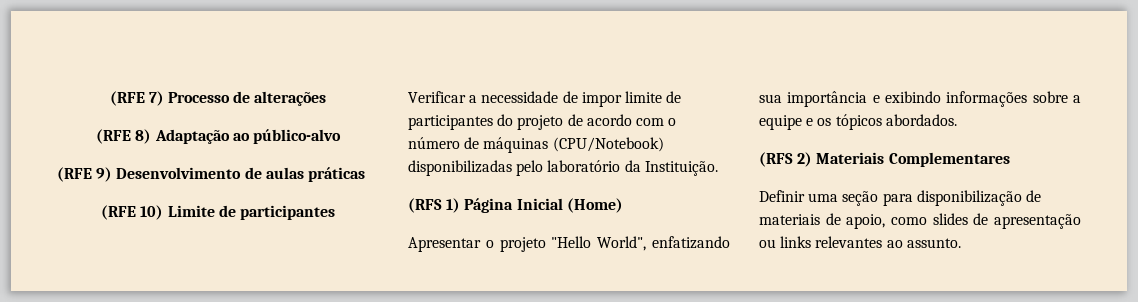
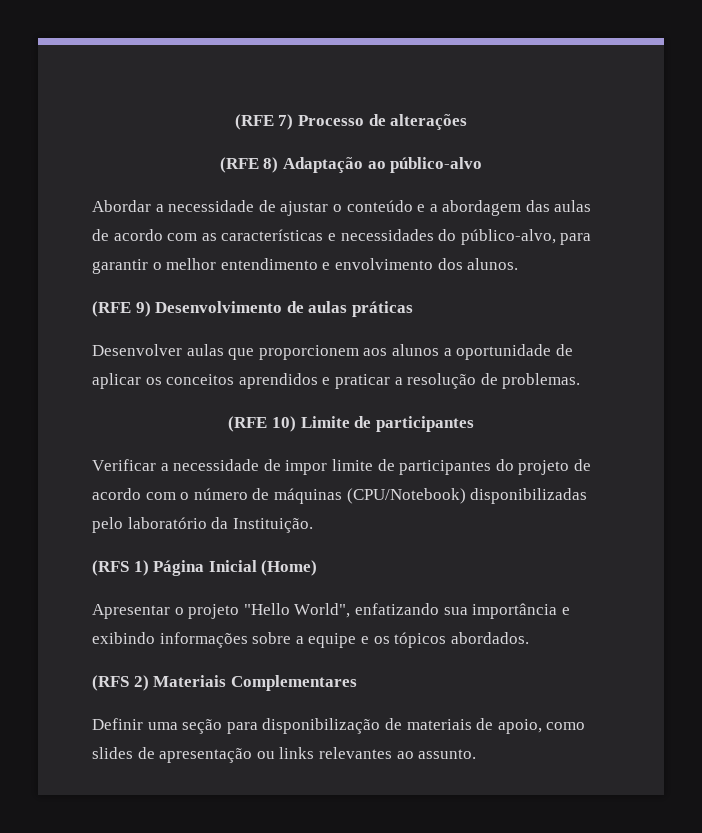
+ Abordar a necessidade de ajustar o conteúdo e a abordagem das aulas de acordo com as características e necessidades do público-alvo, para garantir o melhor entendimento e envolvimento dos alunos.
+ Desenvolver aulas que proporcionem aos alunos a oportunidade de aplicar os conceitos aprendidos e praticar a resolução de problemas.

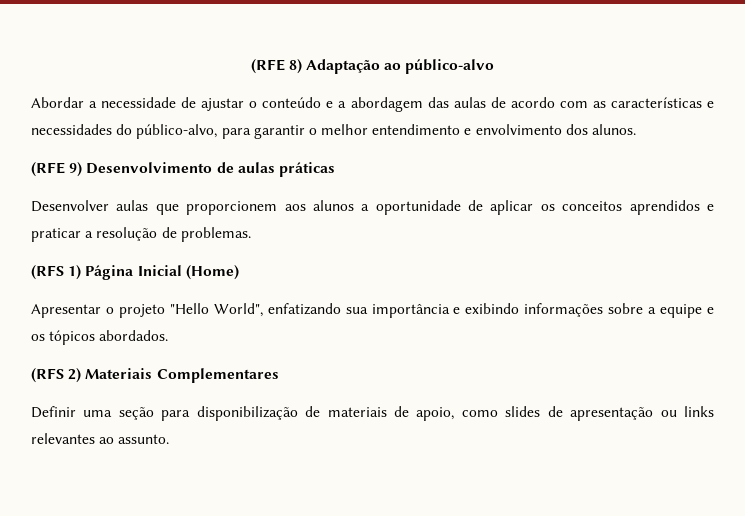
- (RFE 7) Processo de alterações
- (RFE 10) Limite de participantes
- Verificar a necessidade de impor limite de participantes do projeto de acordo com o número de máquinas (CPU/Notebook) disponibilizadas pelo laboratório da Instituição.

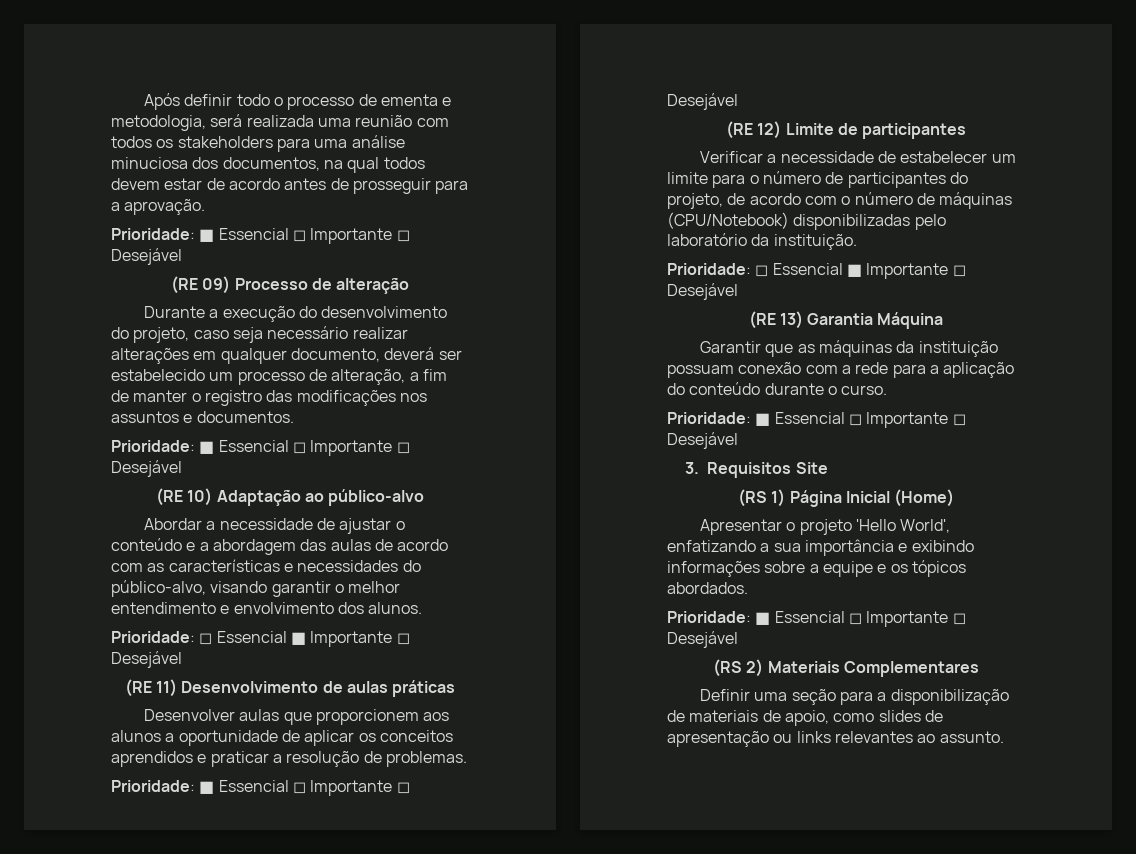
- (RFE 8) Adaptação ao público-alvo
+ Após definir todo o processo de ementa e metodologia, será realizada uma reunião com todos os stakeholders para uma análise minuciosa dos documentos, na qual todos devem estar de acordo antes de prosseguir para a aprovação.
+ Prioridade: ■ Essencial ◻ Importante ◻ Desejável
+ (RE 09) Processo de alteração
+ Durante a execução do desenvolvimento do projeto, caso seja necessário realizar alterações em qualquer documento, deverá ser estabelecido um processo de alteração, a fim de manter o registro das modificações nos assuntos e documentos.
+ Prioridade: ■ Essencial ◻ Importante ◻ Desejável
+ (RE 10) Adaptação ao público-alvo
- Abordar a necessidade de ajustar o conteúdo e a abordagem das aulas de acordo com as características e necessidades do público-alvo, para garantir o melhor entendimento e envolvimento dos alunos.
- (RFE 9) Desenvolvimento de aulas práticas
+ Abordar a necessidade de ajustar o conteúdo e a abordagem das aulas de acordo com as características e necessidades do público-alvo, visando garantir o melhor entendimento e envolvimento dos alunos.
+ Prioridade: ◻ Essencial ■ Importante ◻ Desejável
+ (RE 11) Desenvolvimento de aulas práticas
  Desenvolver aulas que proporcionem aos alunos a oportunidade de aplicar os conceitos aprendidos e praticar a resolução de problemas.
- (RFS 1) Página Inicial (Home)
+ Prioridade: ■ Essencial ◻ Importante ◻ Desejável
+ (RE 12) Limite de participantes
+ Verificar a necessidade de estabelecer um limite para o número de participantes do projeto, de acordo com o número de máquinas (CPU/Notebook) disponibilizadas pelo laboratório da instituição.
+ Prioridade: ◻ Essencial ■ Importante ◻ Desejável
+ (RE 13) Garantia Máquina
+ Garantir que as máquinas da instituição possuam conexão com a rede para a aplicação do conteúdo durante o curso.
+ Prioridade: ■ Essencial ◻ Importante ◻ Desejável
+ 3. Requisitos Site
+ (RS 1) Página Inicial (Home)
- Apresentar o projeto "Hello World", enfatizando sua importância e exibindo informações sobre a equipe e os tópicos abordados.
- (RFS 2) Materiais Complementares
+ Apresentar o projeto 'Hello World', enfatizando a sua importância e exibindo informações sobre a equipe e os tópicos abordados.
+ Prioridade: ■ Essencial ◻ Importante ◻ Desejável
+ (RS 2) Materiais Complementares
- Definir uma seção para disponibilização de materiais de apoio, como slides de apresentação ou links relevantes ao assunto.
+ Definir uma seção para a disponibilização de materiais de apoio, como slides de apresentação ou links relevantes ao assunto.

